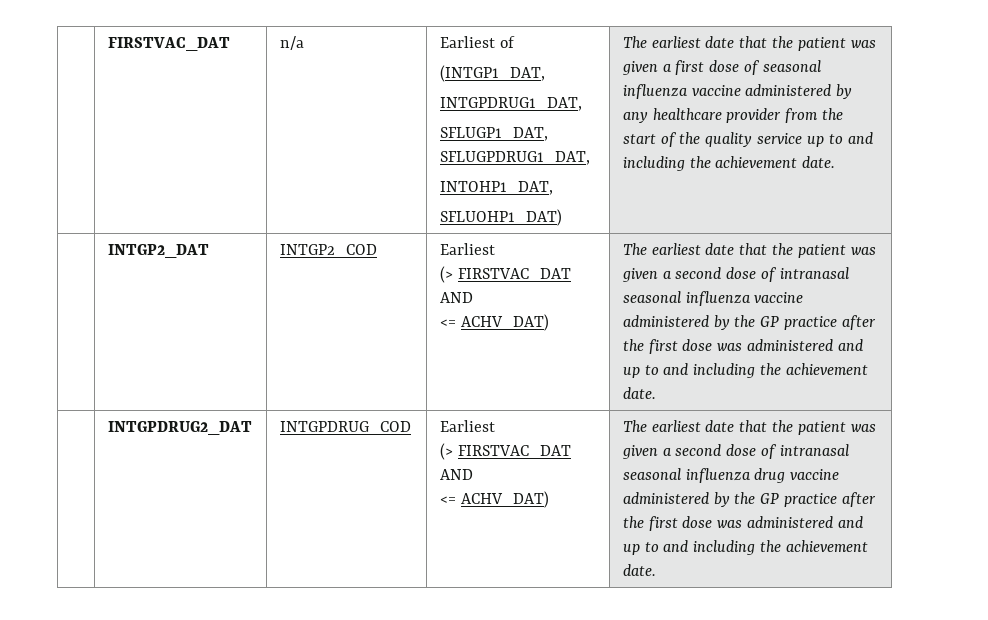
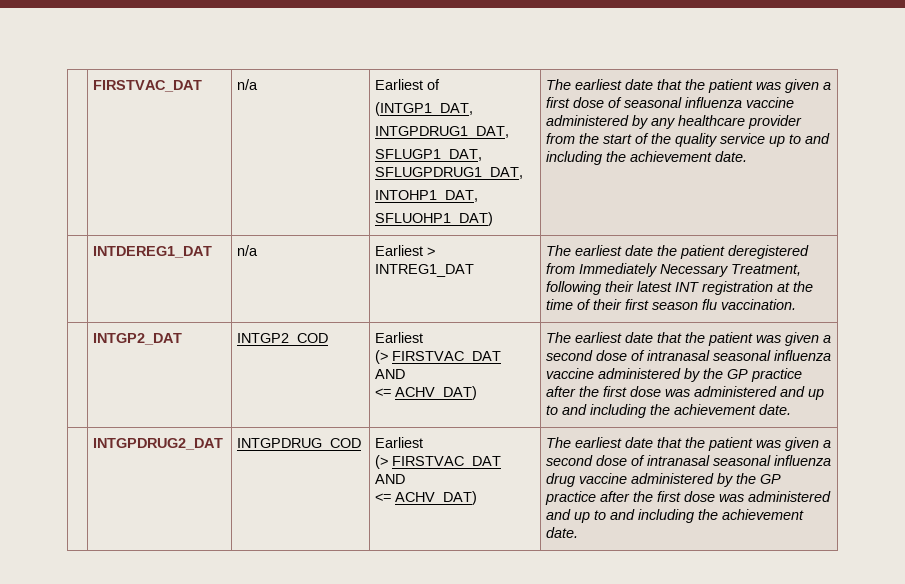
+ | INTDEREG1_DAT | n/a | Earliest > INTREG1_DAT | The earliest date the patient deregistered from Immediately Necessary Treatment, following their latest INT registration at the time of their first season flu vaccination.

